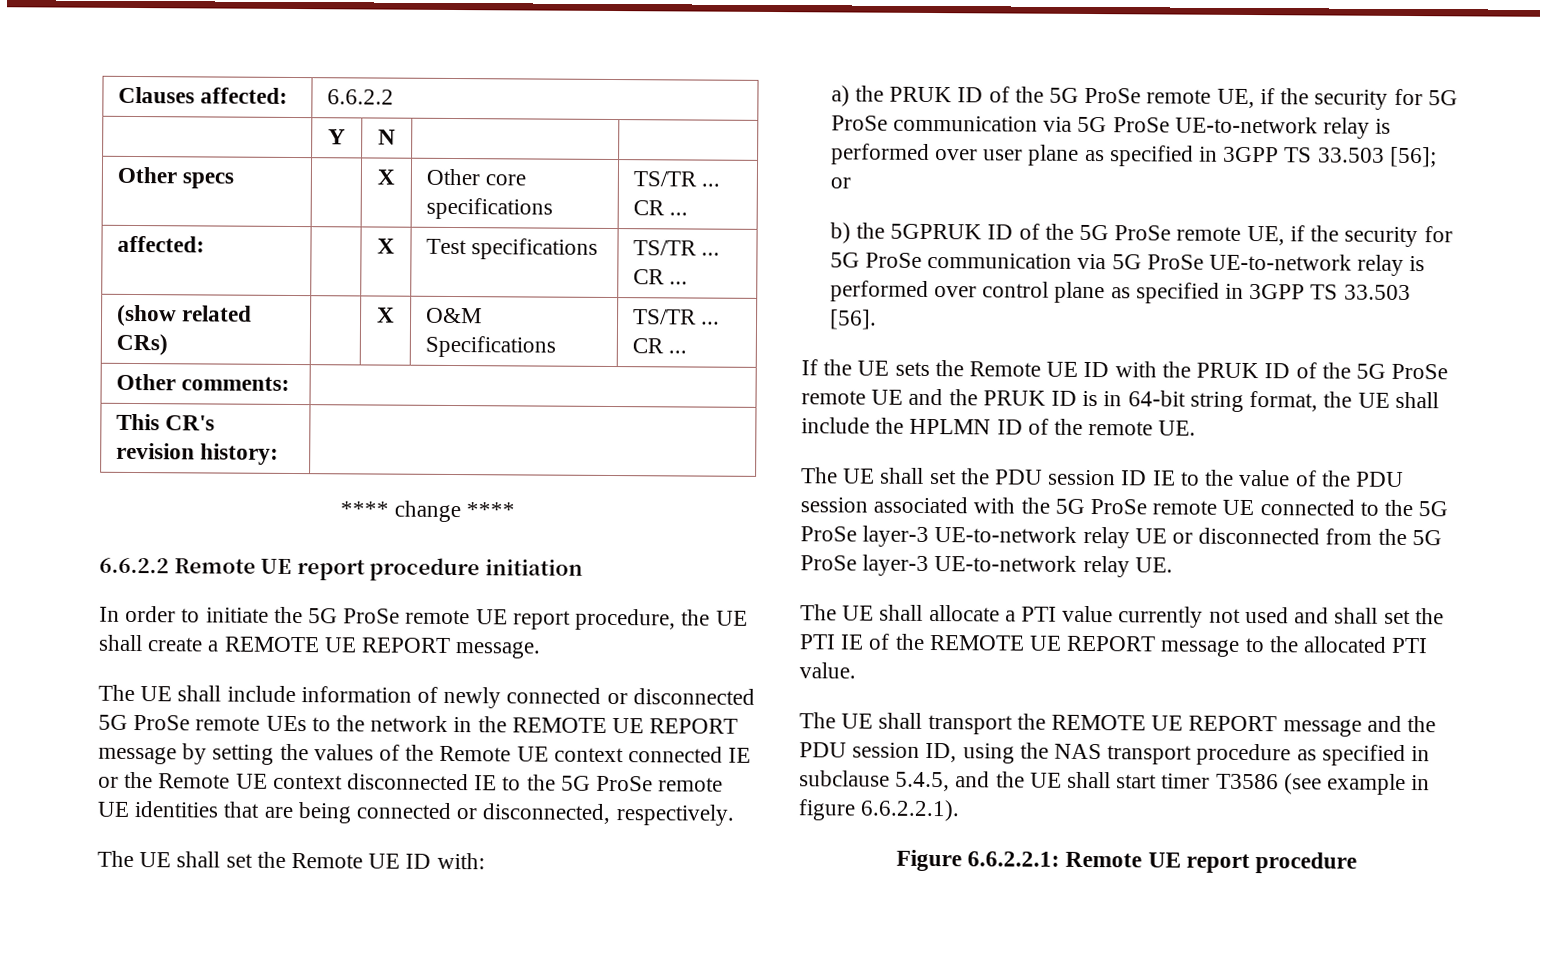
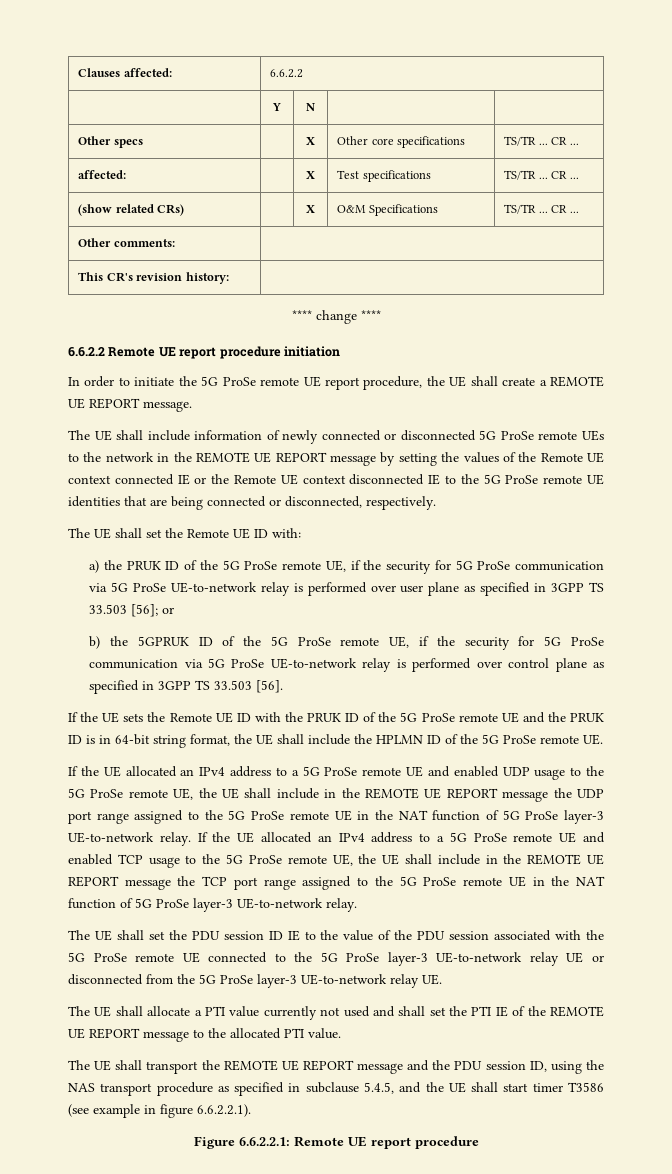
- If the UE sets the Remote UE ID with the PRUK ID of the 5G ProSe remote UE and the PRUK ID is in 64-bit string format, the UE shall include the HPLMN ID of the remote UE.
+ If the UE sets the Remote UE ID with the PRUK ID of the 5G ProSe remote UE and the PRUK ID is in 64-bit string format, the UE shall include the HPLMN ID of the 5G ProSe remote UE.
+ If the UE allocated an IPv4 address to a 5G ProSe remote UE and enabled UDP usage to the 5G ProSe remote UE, the UE shall include in the REMOTE UE REPORT message the UDP port range assigned to the 5G ProSe remote UE in the NAT function of 5G ProSe layer-3 UE-to-network relay. If the UE allocated an IPv4 address to a 5G ProSe remote UE and enabled TCP usage to the 5G ProSe remote UE, the UE shall include in the REMOTE UE REPORT message the TCP port range assigned to the 5G ProSe remote UE in the NAT function of 5G ProSe layer-3 UE-to-network relay.

